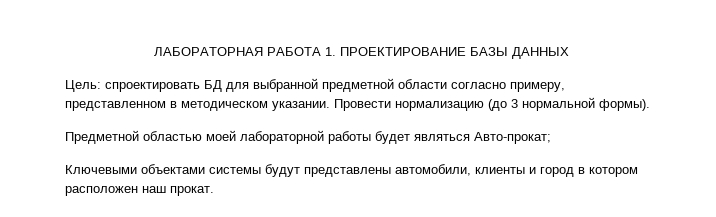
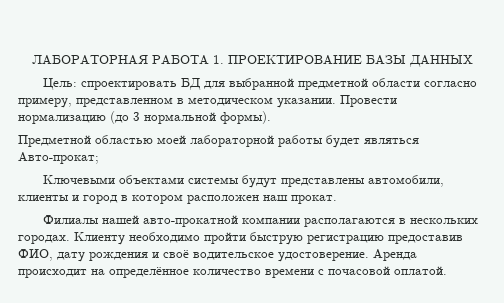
+ Филиалы нашей авто-прокатной компании располагаются в нескольких городах. Клиенту необходимо пройти быструю регистрацию предоставив ФИО, дату рождения и своё водительское удостоверение. Аренда происходит на определённое количество времени с почасовой оплатой.

